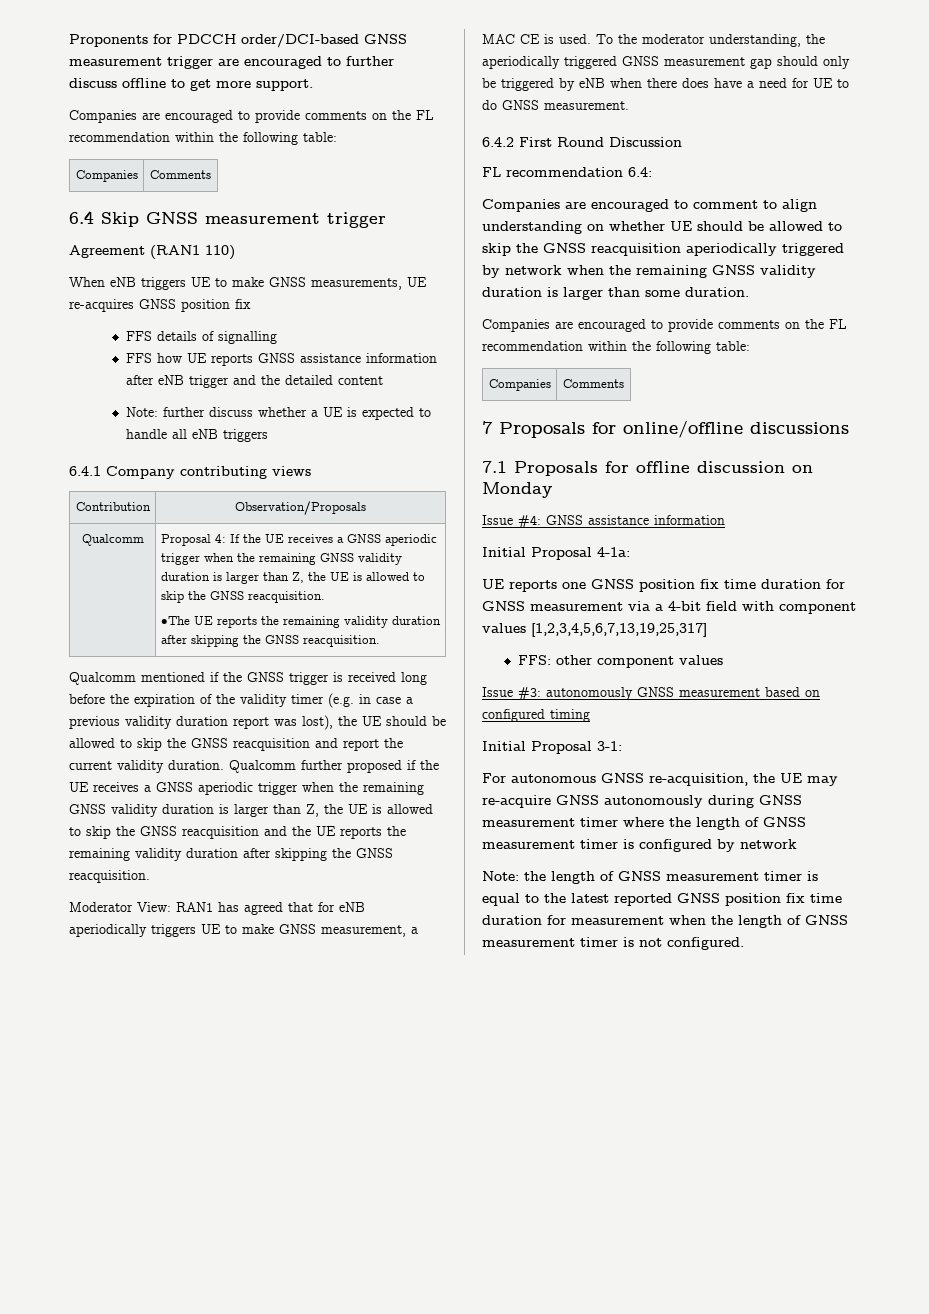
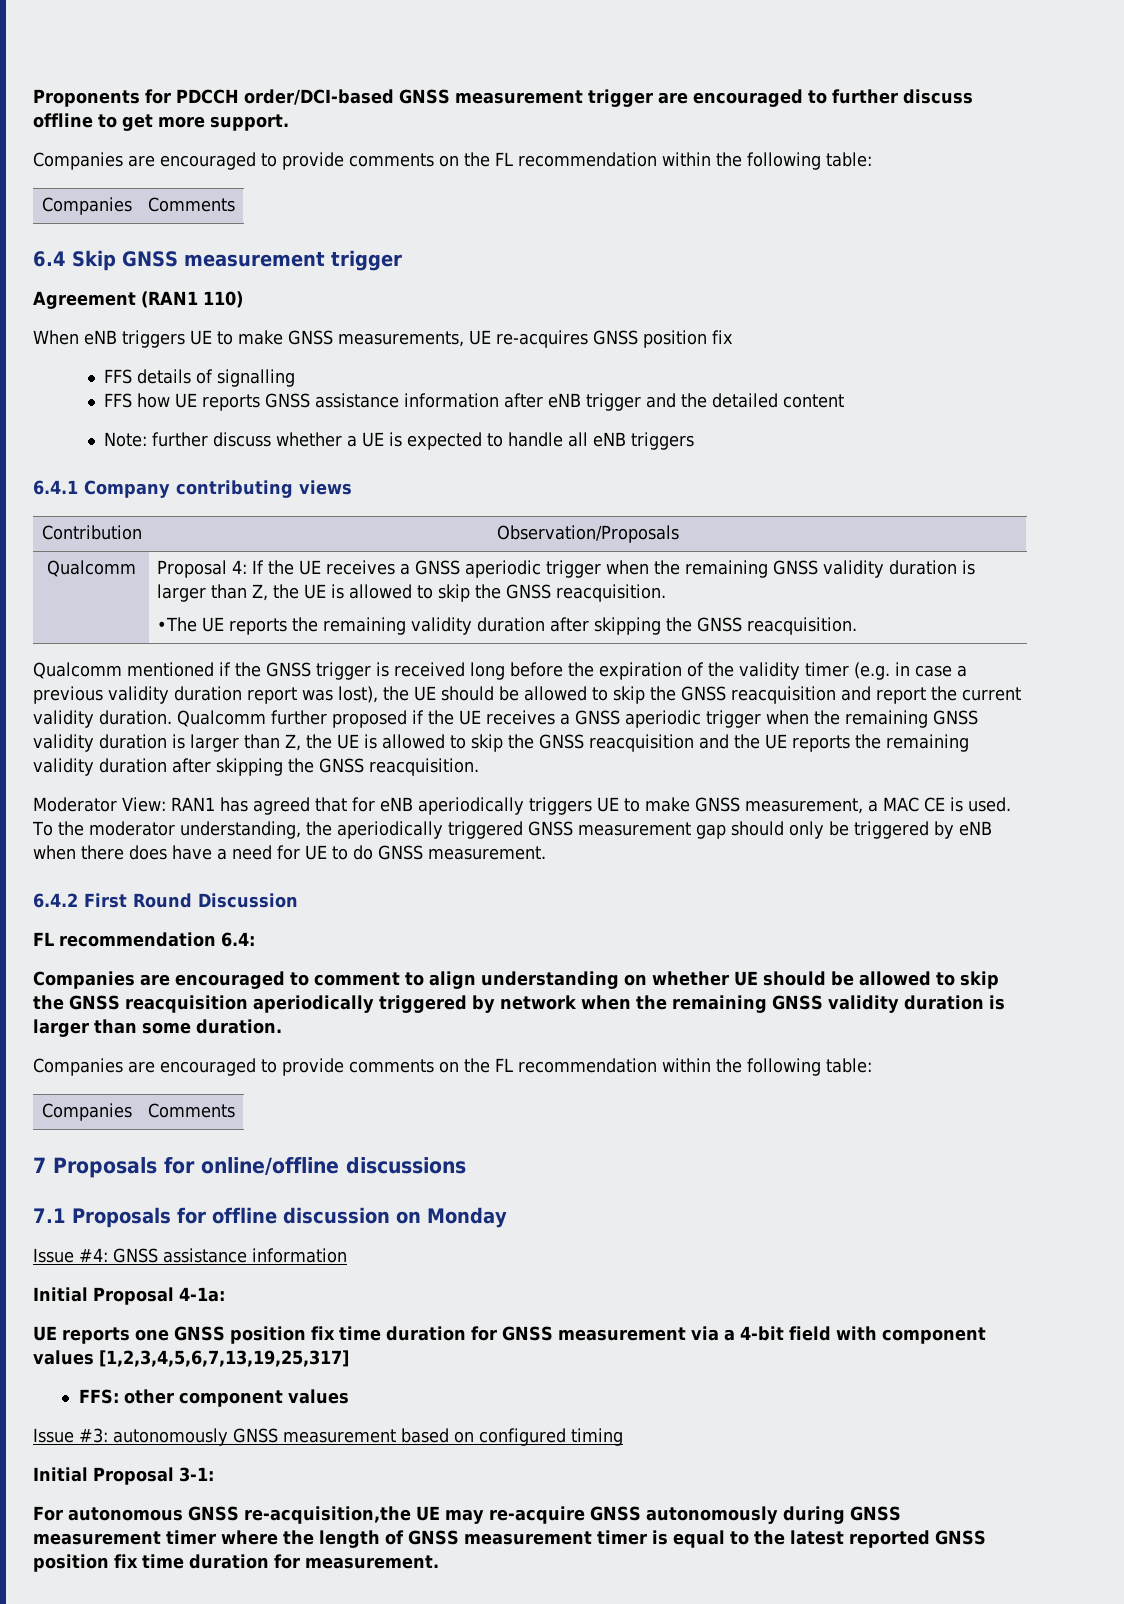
- For autonomous GNSS re-acquisition, the UE may re-acquire GNSS autonomously during GNSS measurement timer where the length of GNSS measurement timer is configured by network
- Note: the length of GNSS measurement timer is equal to the latest reported GNSS position fix time duration for measurement when the length of GNSS measurement timer is not configured.
+ For autonomous GNSS re-acquisition,the UE may re-acquire GNSS autonomously during GNSS measurement timer where the length of GNSS measurement timer is equal to the latest reported GNSS position fix time duration for measurement.

